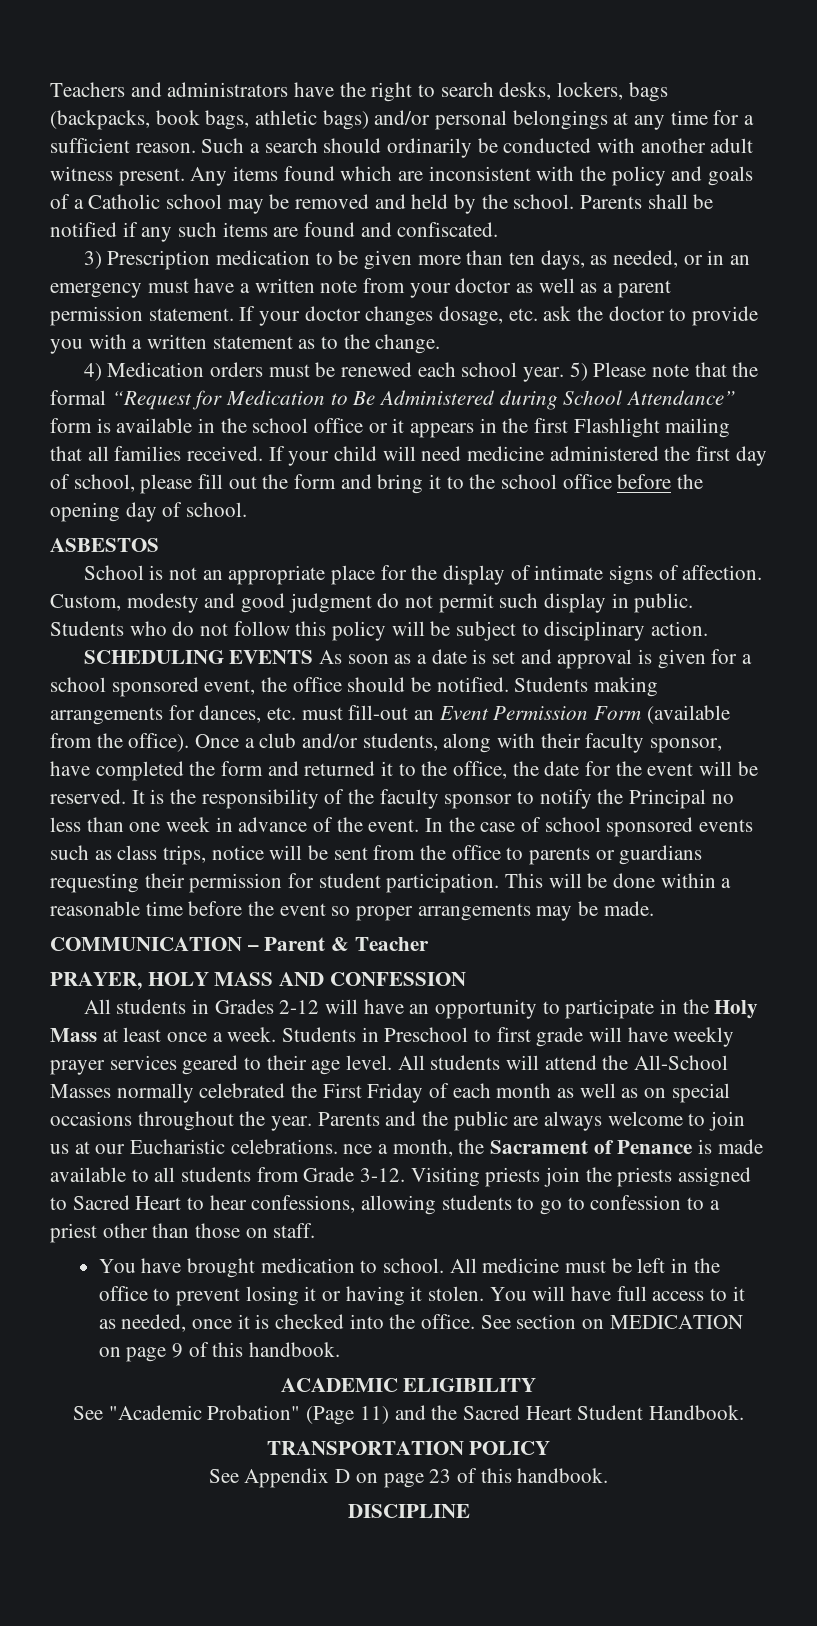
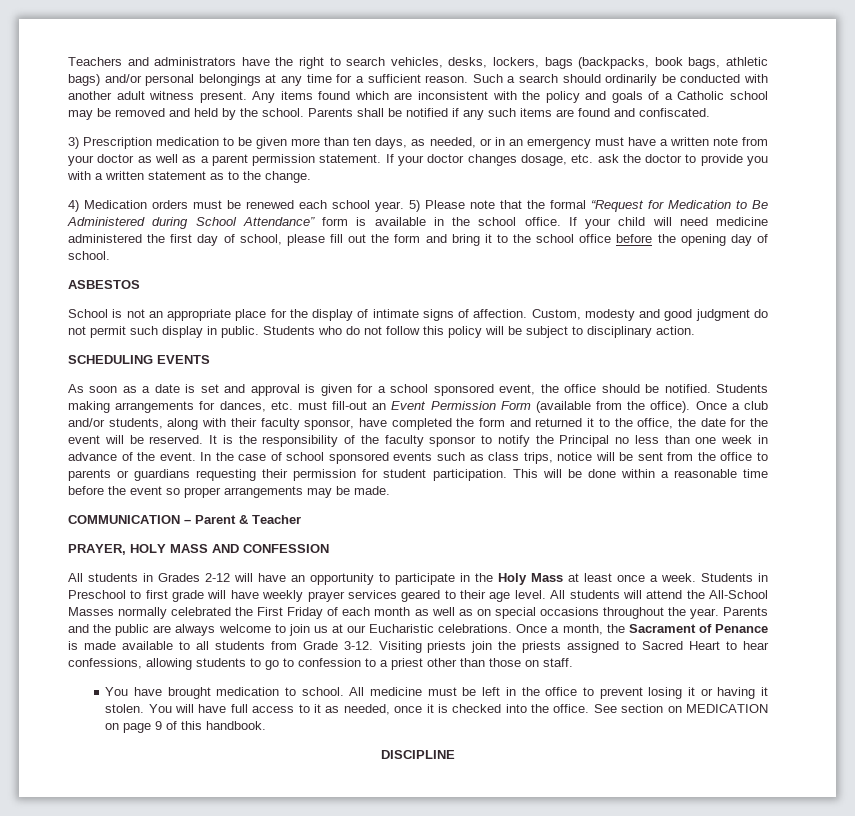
- Teachers and administrators have the right to search desks, lockers, bags (backpacks, book bags, athletic bags) and/or personal belongings at any time for a sufficient reason.
+ Teachers and administrators have the right to search vehicles, desks, lockers, bags (backpacks, book bags, athletic bags) and/or personal belongings at any time for a sufficient reason.
- 5) Please note that the formal “Request for Medication to Be Administered during School Attendance” form is available in the school office or it appears in the first Flashlight mailing that all families received.
+ 5) Please note that the formal “Request for Medication to Be Administered during School Attendance” form is available in the school office.
- SCHEDULING EVENTS As soon as a date is set and approval is given for a school sponsored event, the office should be notified.
+ SCHEDULING EVENTS
+ As soon as a date is set and approval is given for a school sponsored event, the office should be notified.
- Parents and the public are always welcome to join us at our Eucharistic celebrations. nce a month, the Sacrament of Penance is made available to all students from Grade 3-12.
+ Parents and the public are always welcome to join us at our Eucharistic celebrations. Once a month, the Sacrament of Penance is made available to all students from Grade 3-12.
- ACADEMIC ELIGIBILITY
- See "Academic Probation" (Page 11) and the Sacred Heart Student Handbook.
- TRANSPORTATION POLICY
- See Appendix D on page 23 of this handbook.

